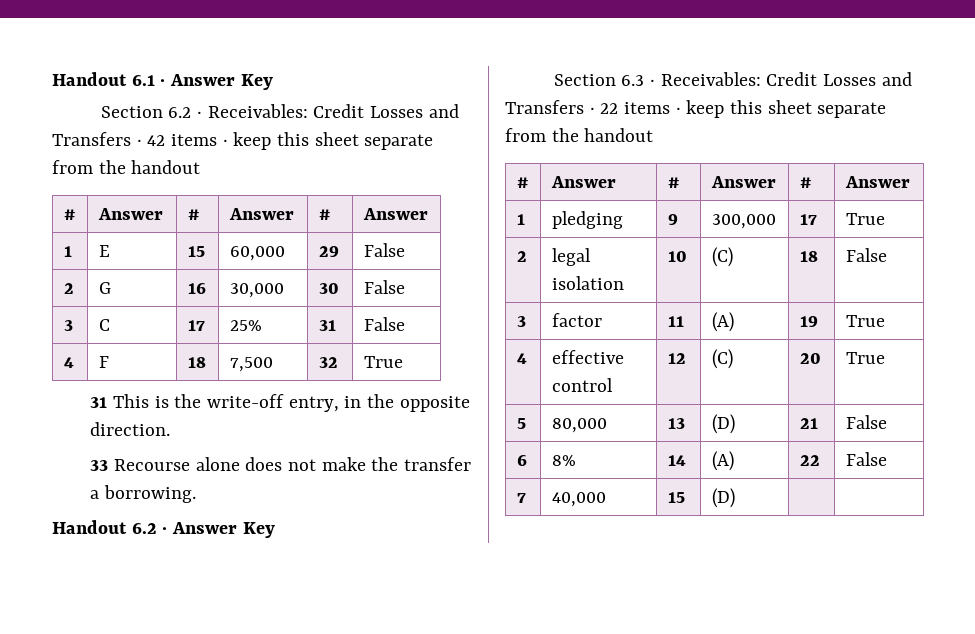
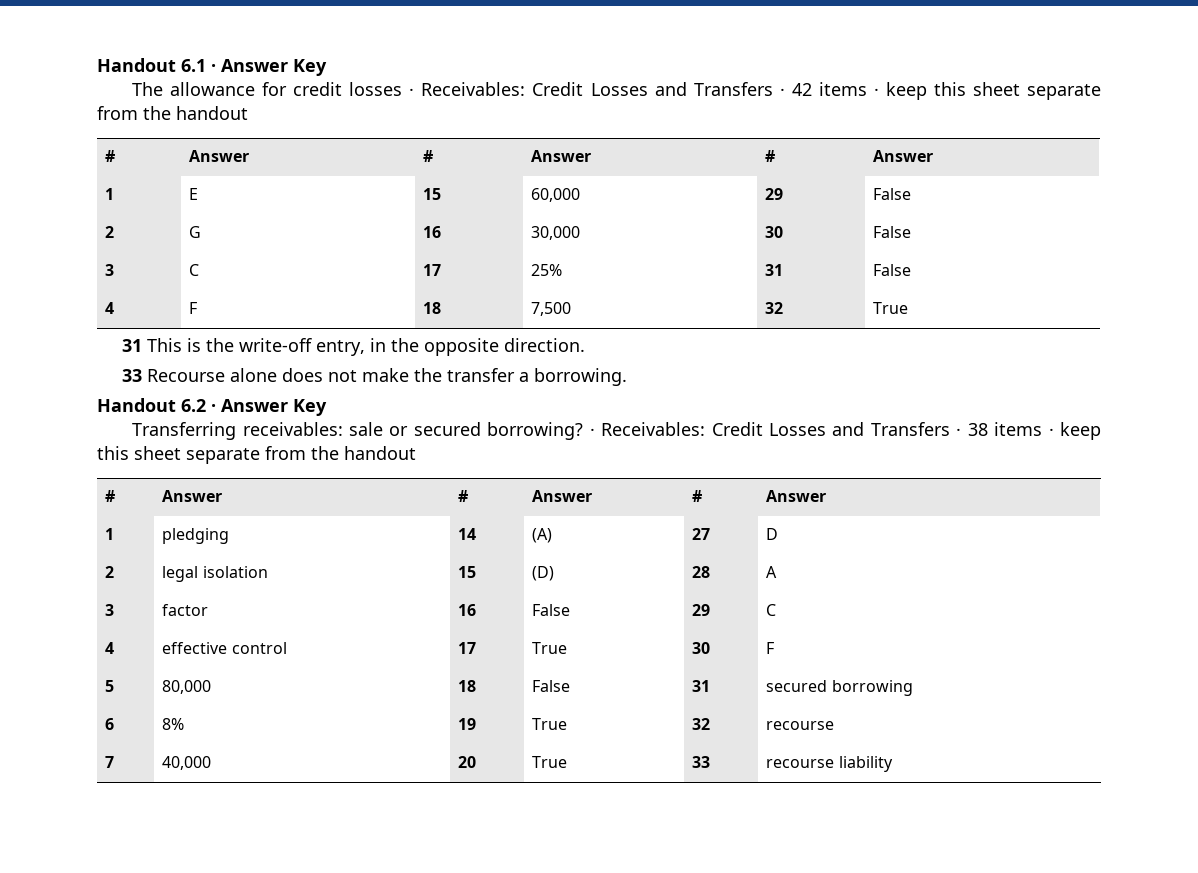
- Section 6.2 · Receivables: Credit Losses and Transfers · 42 items · keep this sheet separate from the handout
+ The allowance for credit losses · Receivables: Credit Losses and Transfers · 42 items · keep this sheet separate from the handout
- Section 6.3 · Receivables: Credit Losses and Transfers · 22 items · keep this sheet separate from the handout
+ Transferring receivables: sale or secured borrowing? · Receivables: Credit Losses and Transfers · 38 items · keep this sheet separate from the handout
- 1 | pledging | 9 | 300,000 | 17 | True
+ 1 | pledging | 14 | (A) | 27 | D
- 2 | legal isolation | 10 | (C) | 18 | False
- 3 | factor | 11 | (A) | 19 | True
+ 2 | legal isolation | 15 | (D) | 28 | A
+ 3 | factor | 16 | False | 29 | C
- 4 | effective control | 12 | (C) | 20 | True
+ 4 | effective control | 17 | True | 30 | F
- 5 | 80,000 | 13 | (D) | 21 | False
- 6 | 8% | 14 | (A) | 22 | False
- 7 | 40,000 | 15 | (D) | |
+ 5 | 80,000 | 18 | False | 31 | secured borrowing
+ 6 | 8% | 19 | True | 32 | recourse
+ 7 | 40,000 | 20 | True | 33 | recourse liability

